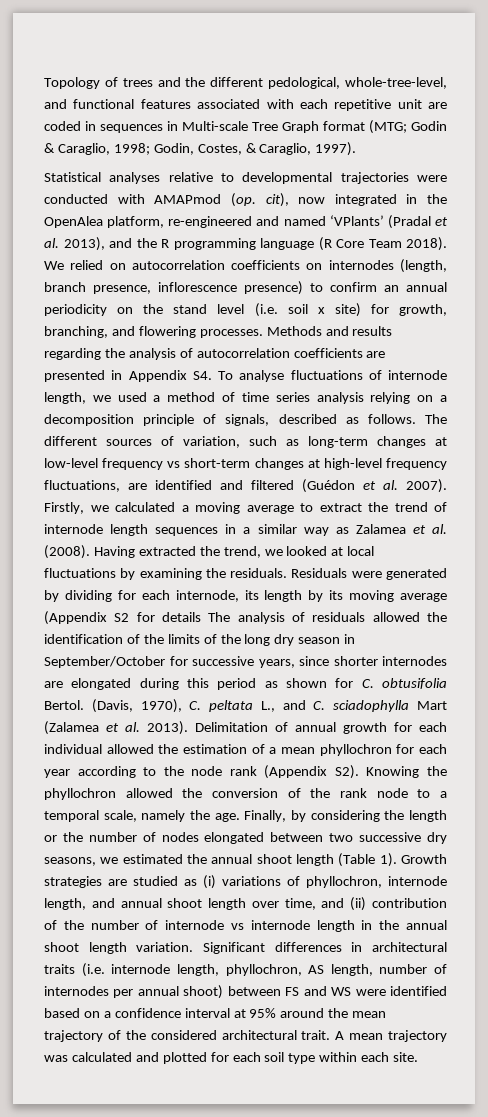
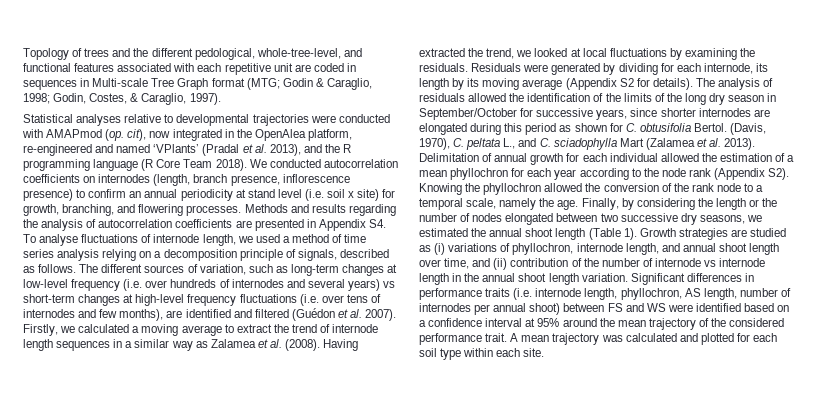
- We relied on autocorrelation coefficients on internodes (length, branch presence, inflorescence presence) to confirm an annual periodicity on the stand level (i.e. soil x site) for growth, branching, and flowering processes.
+ We conducted autocorrelation coefficients on internodes (length, branch presence, inflorescence presence) to confirm an annual periodicity at stand level (i.e. soil x site) for growth, branching, and flowering processes.
- The different sources of variation, such as long-term changes at low-level frequency vs short-term changes at high-level frequency fluctuations, are identified and filtered (Guédon et al. 2007).
+ The different sources of variation, such as long-term changes at low-level frequency (i.e. over hundreds of internodes and several years) vs short-term changes at high-level frequency fluctuations (i.e. over tens of internodes and few months), are identified and filtered (Guédon et al. 2007).
- Residuals were generated by dividing for each internode, its length by its moving average (Appendix S2 for details The analysis of residuals allowed the identification of the limits of the long dry season in September/October for successive years, since shorter internodes are elongated during this period as shown for C. obtusifolia Bertol.
+ Residuals were generated by dividing for each internode, its length by its moving average (Appendix S2 for details). The analysis of residuals allowed the identification of the limits of the long dry season in September/October for successive years, since shorter internodes are elongated during this period as shown for C. obtusifolia Bertol.
- Significant differences in architectural traits (i.e. internode length, phyllochron, AS length, number of internodes per annual shoot) between FS and WS were identified based on a confidence interval at 95% around the mean trajectory of the considered architectural trait.
+ Significant differences in performance traits (i.e. internode length, phyllochron, AS length, number of internodes per annual shoot) between FS and WS were identified based on a confidence interval at 95% around the mean trajectory of the considered performance trait.

